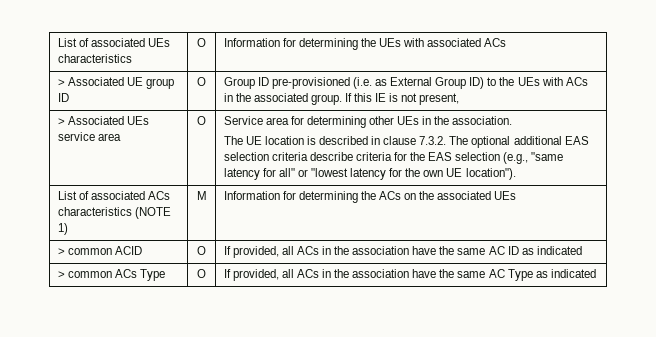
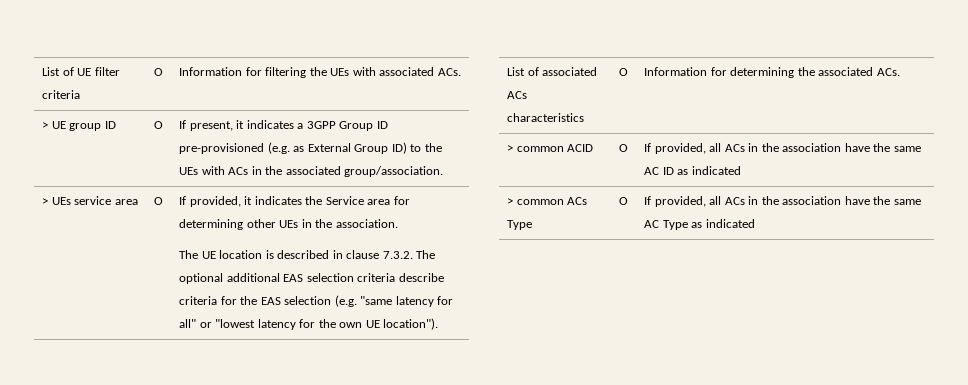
- List of associated UEs characteristics | O | Information for determining the UEs with associated ACs
- > Associated UE group ID | O | Group ID pre-provisioned (i.e. as External Group ID) to the UEs with ACs in the associated group. If this IE is not present,
- > Associated UEs service area
+ List of UE filter criteria | O | Information for filtering the UEs with associated ACs.
+ > UE group ID | O | If present, it indicates a 3GPP Group ID pre-provisioned (e.g. as External Group ID) to the UEs with ACs in the associated group/association.
+ > UEs service area
- Service area for determining other UEs in the association.
+ If provided, it indicates the Service area for determining other UEs in the association.
- The UE location is described in clause 7.3.2. The optional additional EAS selection criteria describe criteria for the EAS selection (e.g., "same latency for all" or "lowest latency for the own UE location").
+ The UE location is described in clause 7.3.2. The optional additional EAS selection criteria describe criteria for the EAS selection (e.g. "same latency for all" or "lowest latency for the own UE location").
- List of associated ACs characteristics (NOTE 1) | M | Information for determining the ACs on the associated UEs
+ List of associated ACs characteristics | O | Information for determining the associated ACs.

